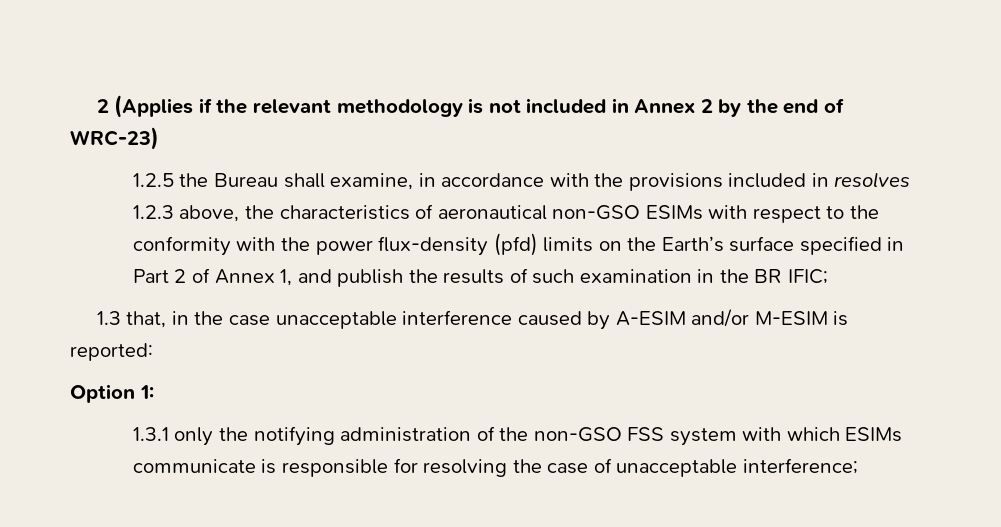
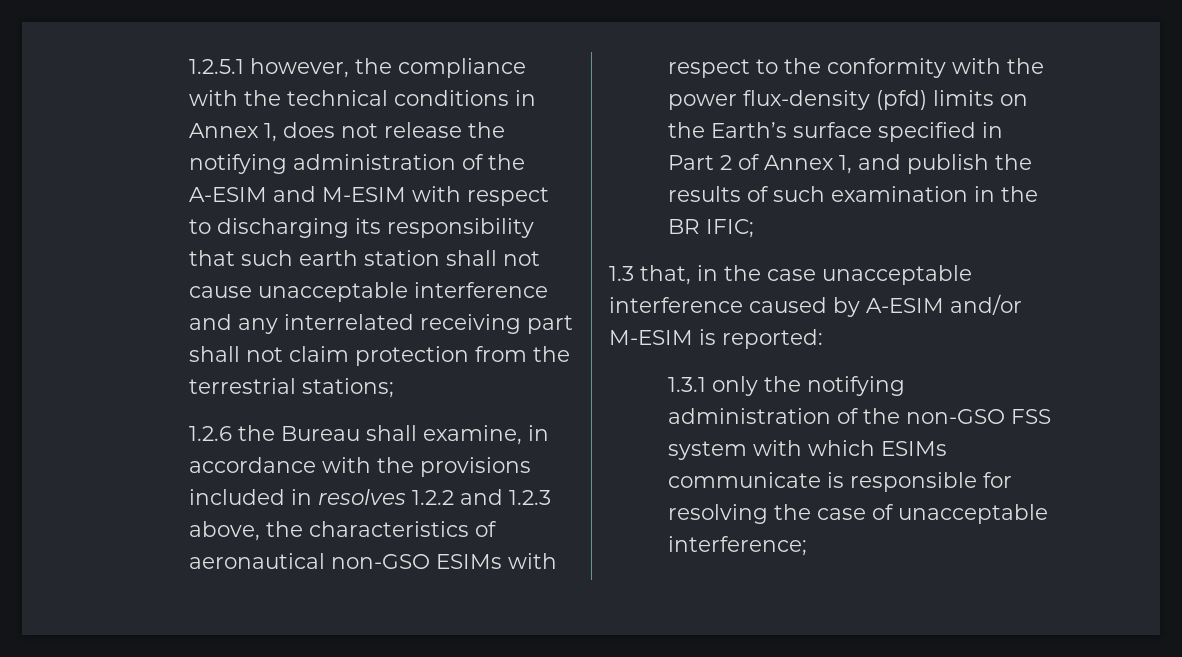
- 2 (Applies if the relevant methodology is not included in Annex 2 by the end of WRC-23)
- 1.2.5 the Bureau shall examine, in accordance with the provisions included in resolves 1.2.3 above, the characteristics of aeronautical non-GSO ESIMs with respect to the conformity with the power flux-density (pfd) limits on the Earth’s surface specified in Part 2 of Annex 1, and publish the results of such examination in the BR IFIC;
+ 1.2.5.1 however, the compliance with the technical conditions in Annex 1, does not release the notifying administration of the A-ESIM and M-ESIM with respect to discharging its responsibility that such earth station shall not cause unacceptable interference and any interrelated receiving part shall not claim protection from the terrestrial stations;
+ 1.2.6 the Bureau shall examine, in accordance with the provisions included in resolves 1.2.2 and 1.2.3 above, the characteristics of aeronautical non-GSO ESIMs with respect to the conformity with the power flux-density (pfd) limits on the Earth’s surface specified in Part 2 of Annex 1, and publish the results of such examination in the BR IFIC;
- Option 1:

